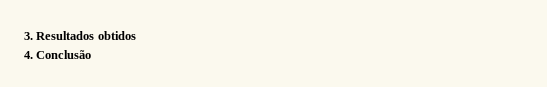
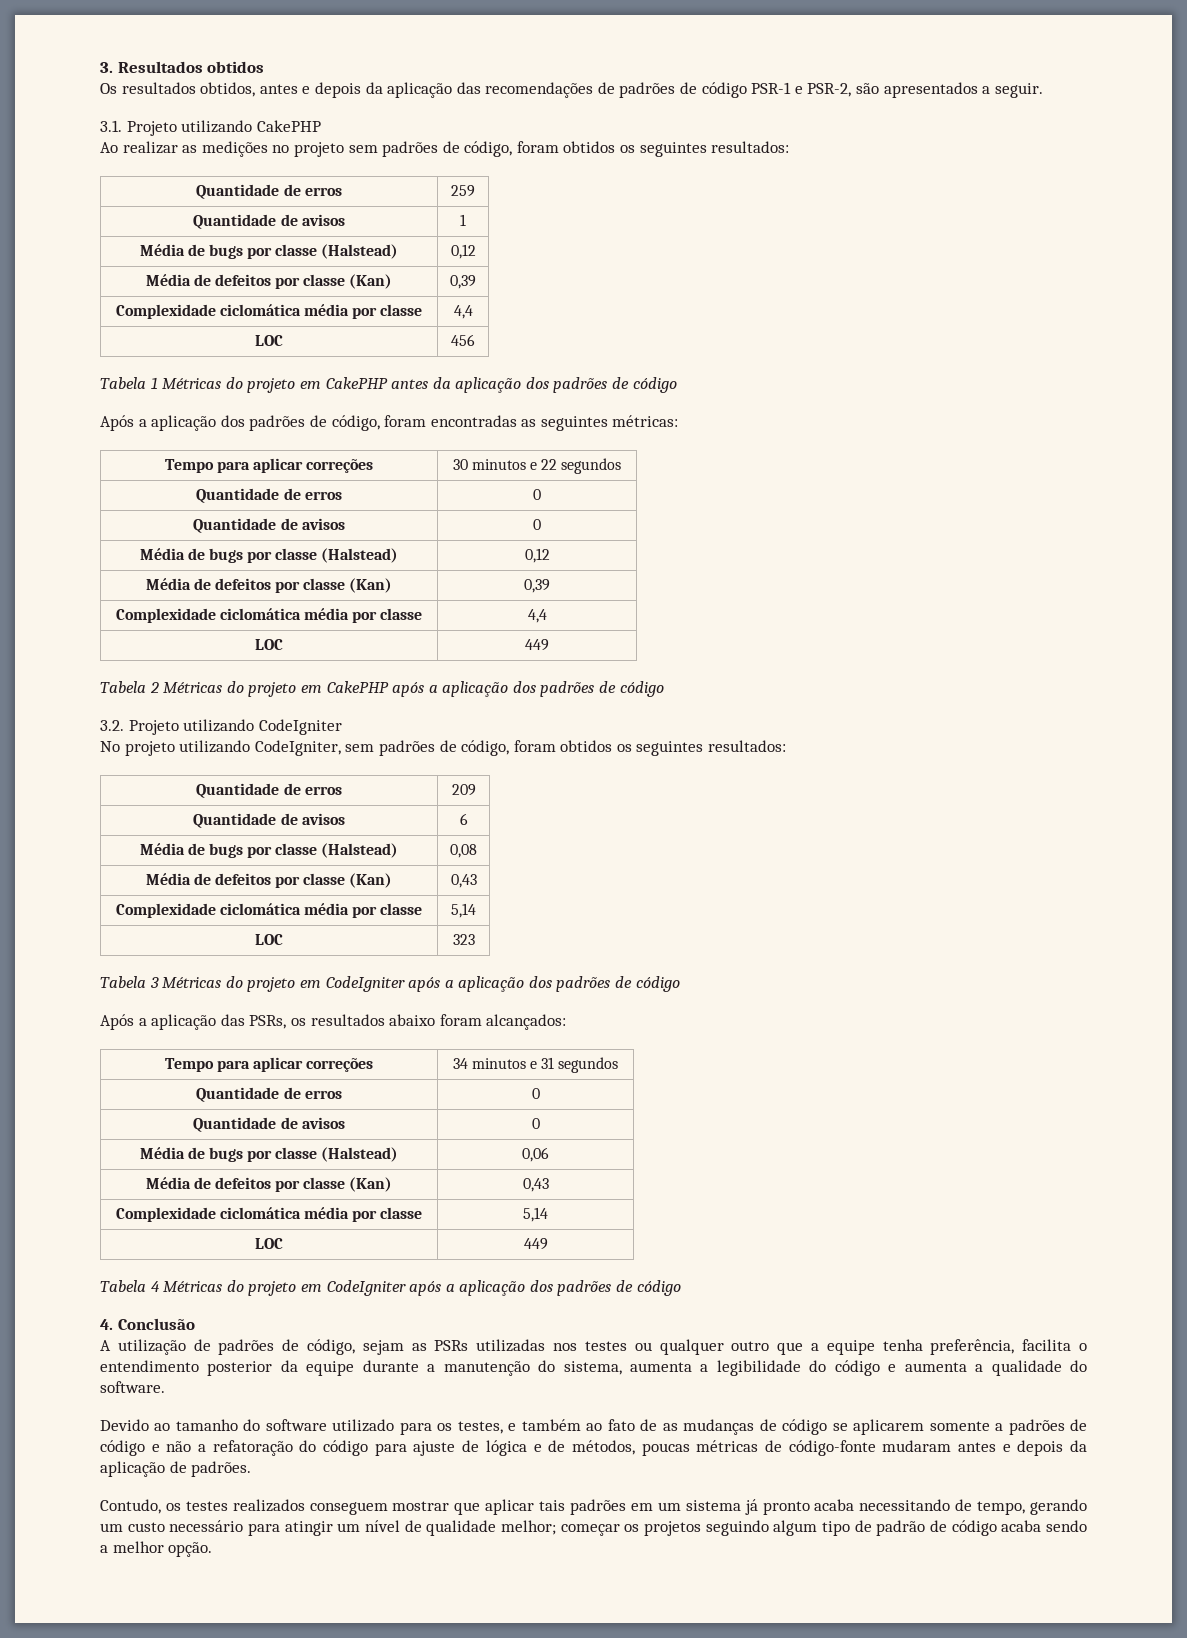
+ Os resultados obtidos, antes e depois da aplicação das recomendações de padrões de código PSR-1 e PSR-2, são apresentados a seguir.
+ 3.1. Projeto utilizando CakePHP
+ Ao realizar as medições no projeto sem padrões de código, foram obtidos os seguintes resultados:
+ Quantidade de erros | 259
+ Quantidade de avisos | 1
+ Média de bugs por classe (Halstead) | 0,12
+ Média de defeitos por classe (Kan) | 0,39
+ Complexidade ciclomática média por classe | 4,4
+ LOC | 456
+ Tabela 1 Métricas do projeto em CakePHP antes da aplicação dos padrões de código
+ Após a aplicação dos padrões de código, foram encontradas as seguintes métricas:
+ Tempo para aplicar correções | 30 minutos e 22 segundos
+ Quantidade de erros | 0
+ Quantidade de avisos | 0
+ Média de bugs por classe (Halstead) | 0,12
+ Média de defeitos por classe (Kan) | 0,39
+ Complexidade ciclomática média por classe | 4,4
+ LOC | 449
+ Tabela 2 Métricas do projeto em CakePHP após a aplicação dos padrões de código
+ 3.2. Projeto utilizando CodeIgniter
+ No projeto utilizando CodeIgniter, sem padrões de código, foram obtidos os seguintes resultados:
+ Quantidade de erros | 209
+ Quantidade de avisos | 6
+ Média de bugs por classe (Halstead) | 0,08
+ Média de defeitos por classe (Kan) | 0,43
+ Complexidade ciclomática média por classe | 5,14
+ LOC | 323
+ Tabela 3 Métricas do projeto em CodeIgniter após a aplicação dos padrões de código
+ Após a aplicação das PSRs, os resultados abaixo foram alcançados:
+ Tempo para aplicar correções | 34 minutos e 31 segundos
+ Quantidade de erros | 0
+ Quantidade de avisos | 0
+ Média de bugs por classe (Halstead) | 0,06
+ Média de defeitos por classe (Kan) | 0,43
+ Complexidade ciclomática média por classe | 5,14
+ LOC | 449
+ Tabela 4 Métricas do projeto em CodeIgniter após a aplicação dos padrões de código
  4. Conclusão
+ A utilização de padrões de código, sejam as PSRs utilizadas nos testes ou qualquer outro que a equipe tenha preferência, facilita o entendimento posterior da equipe durante a manutenção do sistema, aumenta a legibilidade do código e aumenta a qualidade do software.
+ Devido ao tamanho do software utilizado para os testes, e também ao fato de as mudanças de código se aplicarem somente a padrões de código e não a refatoração do código para ajuste de lógica e de métodos, poucas métricas de código-fonte mudaram antes e depois da aplicação de padrões.
+ Contudo, os testes realizados conseguem mostrar que aplicar tais padrões em um sistema já pronto acaba necessitando de tempo, gerando um custo necessário para atingir um nível de qualidade melhor; começar os projetos seguindo algum tipo de padrão de código acaba sendo a melhor opção.

